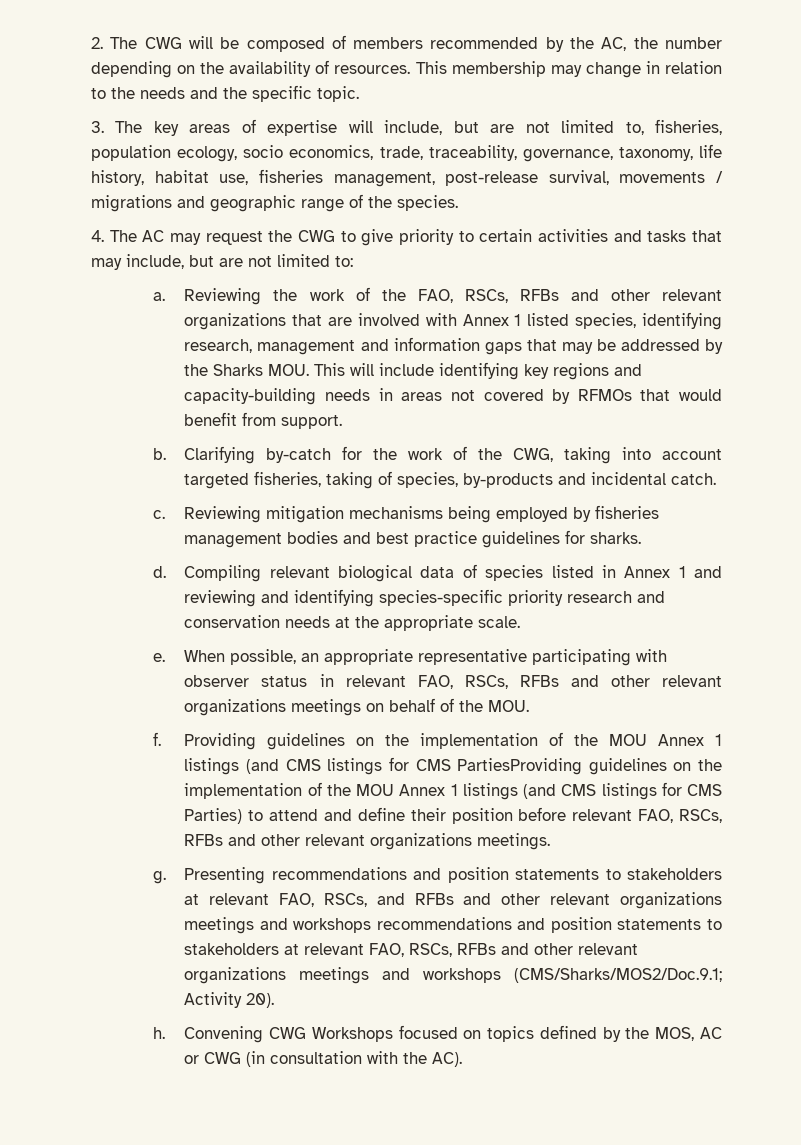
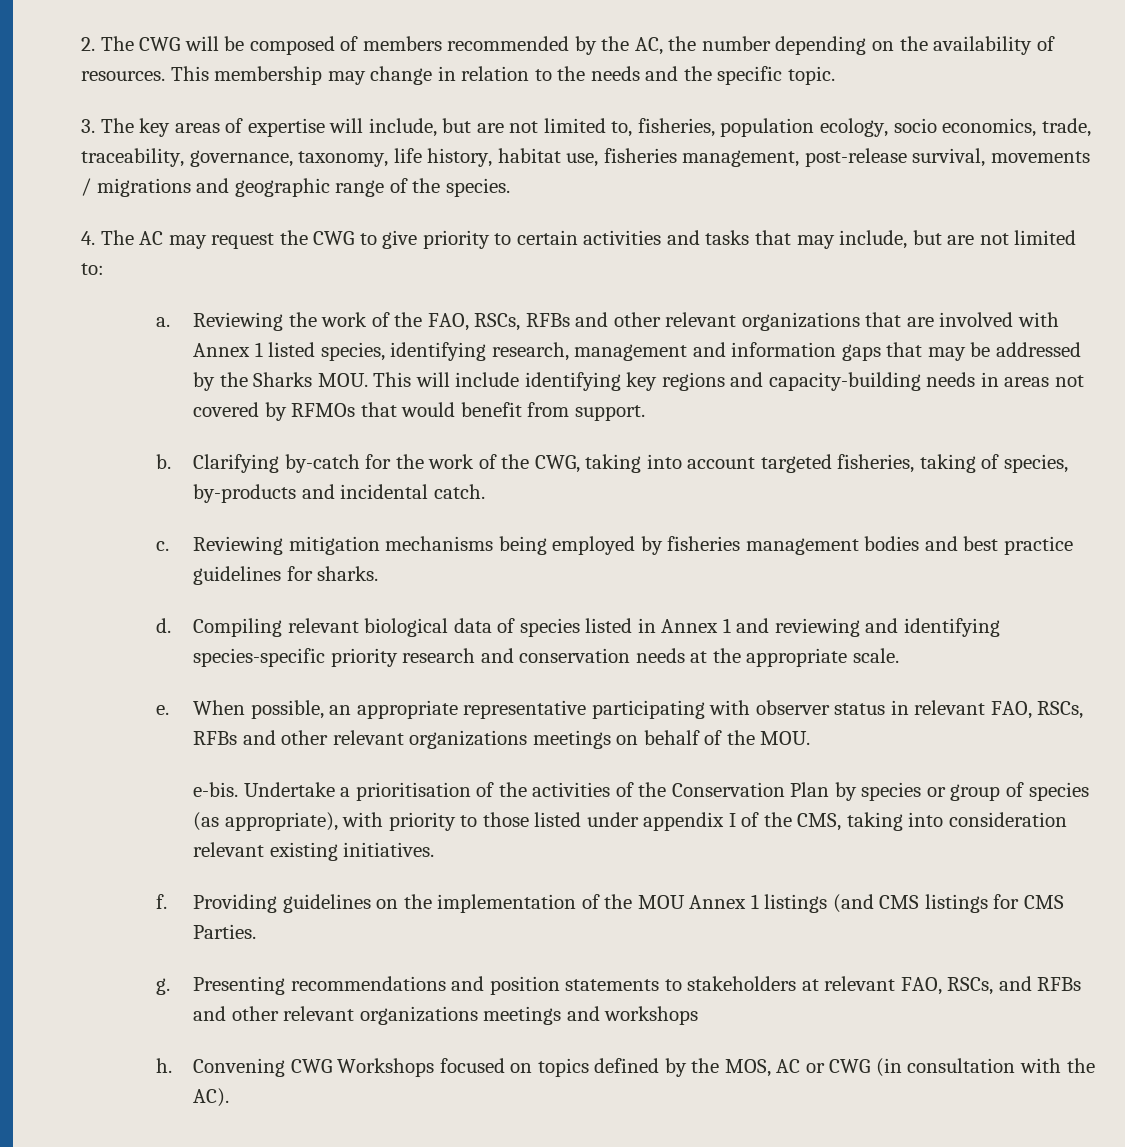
+ e-bis. Undertake a prioritisation of the activities of the Conservation Plan by species or group of species (as appropriate), with priority to those listed under appendix I of the CMS, taking into consideration relevant existing initiatives.
- Providing guidelines on the implementation of the MOU Annex 1 listings (and CMS listings for CMS PartiesProviding guidelines on the implementation of the MOU Annex 1 listings (and CMS listings for CMS Parties) to attend and define their position before relevant FAO, RSCs, RFBs and other relevant organizations meetings.
+ Providing guidelines on the implementation of the MOU Annex 1 listings (and CMS listings for CMS Parties.
- Presenting recommendations and position statements to stakeholders at relevant FAO, RSCs, and RFBs and other relevant organizations meetings and workshops recommendations and position statements to stakeholders at relevant FAO, RSCs, RFBs and other relevant organizations meetings and workshops (CMS/Sharks/MOS2/Doc.9.1; Activity 20).
+ Presenting recommendations and position statements to stakeholders at relevant FAO, RSCs, and RFBs and other relevant organizations meetings and workshops

